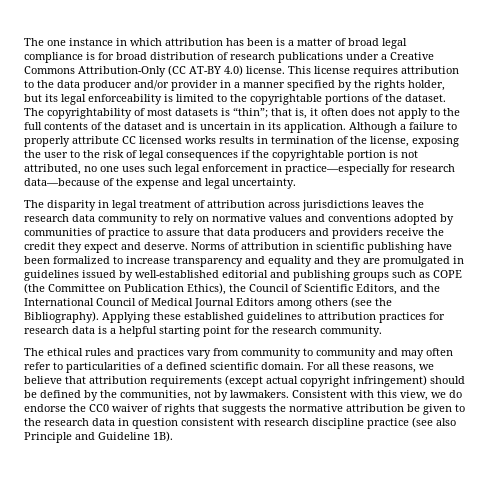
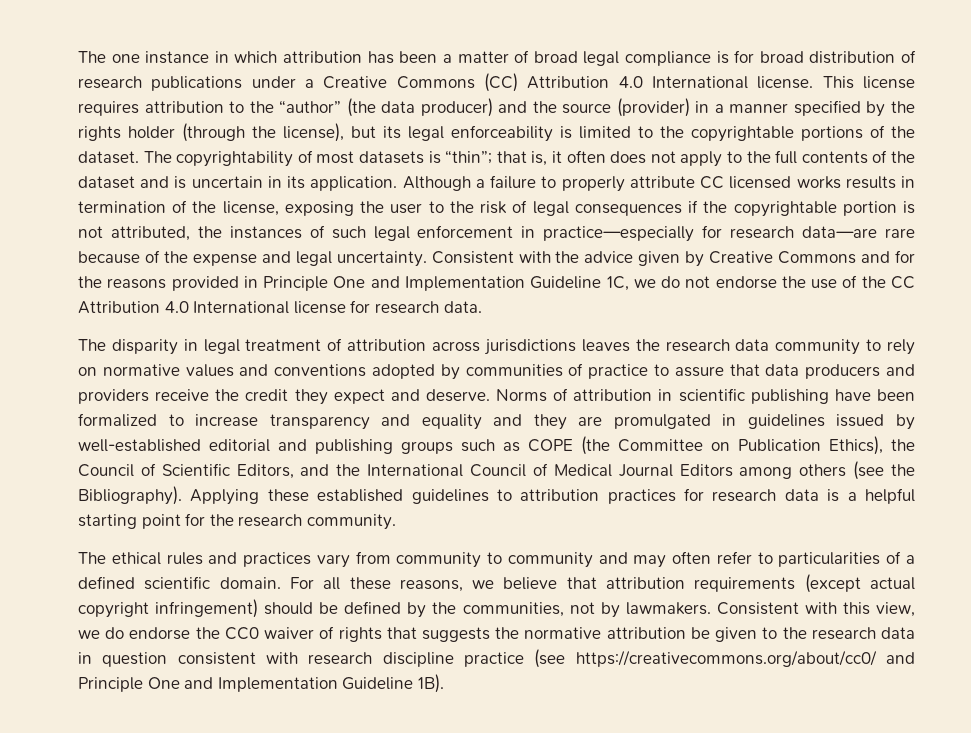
- The one instance in which attribution has been is a matter of broad legal compliance is for broad distribution of research publications under a Creative Commons Attribution-Only (CC AT-BY 4.0) license.
+ The one instance in which attribution has been a matter of broad legal compliance is for broad distribution of research publications under a Creative Commons (CC) Attribution 4.0 International license.
- This license requires attribution to the data producer and/or provider in a manner specified by the rights holder, but its legal enforceability is limited to the copyrightable portions of the dataset.
+ This license requires attribution to the “author” (the data producer) and the source (provider) in a manner specified by the rights holder (through the license), but its legal enforceability is limited to the copyrightable portions of the dataset.
- Although a failure to properly attribute CC licensed works results in termination of the license, exposing the user to the risk of legal consequences if the copyrightable portion is not attributed, no one uses such legal enforcement in practice—especially for research data—because of the expense and legal uncertainty.
+ Although a failure to properly attribute CC licensed works results in termination of the license, exposing the user to the risk of legal consequences if the copyrightable portion is not attributed, the instances of such legal enforcement in practice—especially for research data—are rare because of the expense and legal uncertainty. Consistent with the advice given by Creative Commons and for the reasons provided in Principle One and Implementation Guideline 1C, we do not endorse the use of the CC Attribution 4.0 International license for research data.
- Consistent with this view, we do endorse the CC0 waiver of rights that suggests the normative attribution be given to the research data in question consistent with research discipline practice (see also Principle and Guideline 1B).
+ Consistent with this view, we do endorse the CC0 waiver of rights that suggests the normative attribution be given to the research data in question consistent with research discipline practice (see https://creativecommons.org/about/cc0/ and Principle One and Implementation Guideline 1B).

